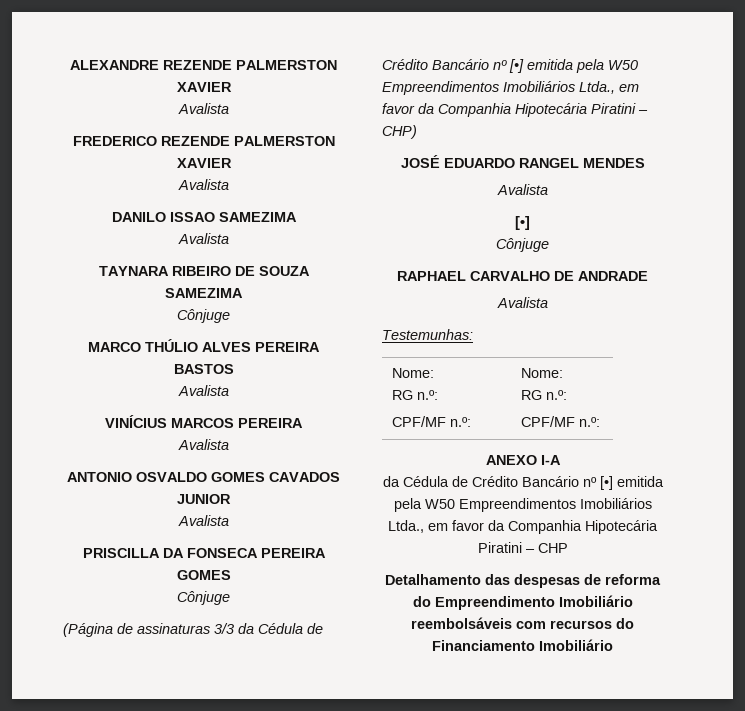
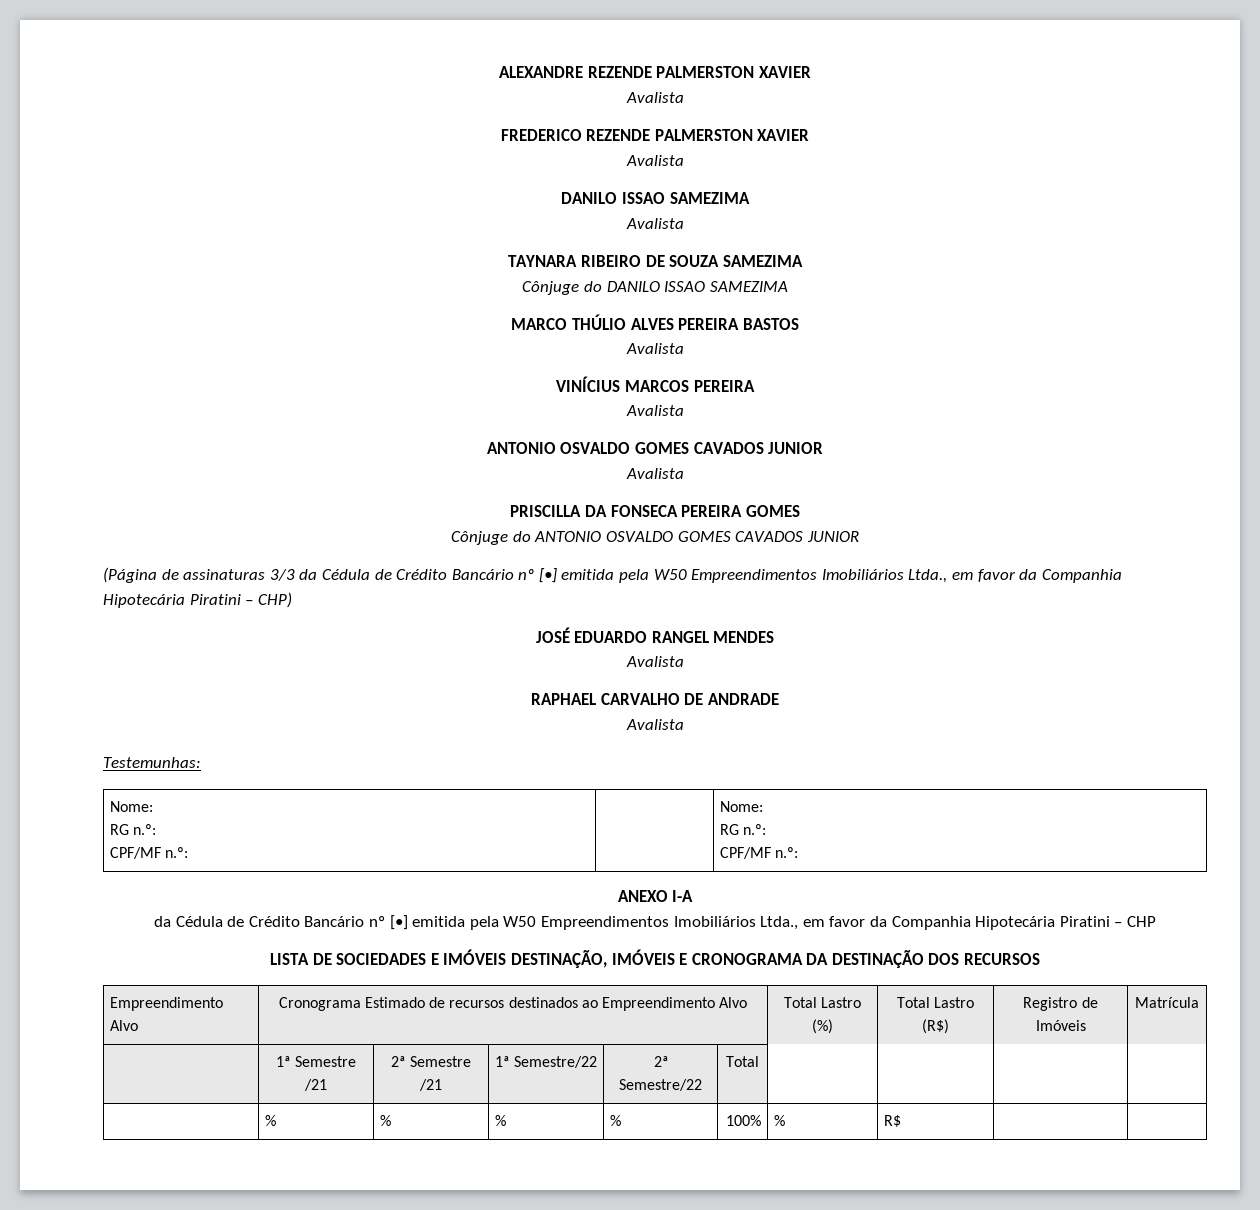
  TAYNARA RIBEIRO DE SOUZA SAMEZIMA
- Cônjuge
+ Cônjuge do DANILO ISSAO SAMEZIMA
  PRISCILLA DA FONSECA PEREIRA GOMES
- Cônjuge
+ Cônjuge do ANTONIO OSVALDO GOMES CAVADOS JUNIOR
  JOSÉ EDUARDO RANGEL MENDES
  Avalista
- [•]
- Cônjuge
- Detalhamento das despesas de reforma do Empreendimento Imobiliário reembolsáveis com recursos do Financiamento Imobiliário
+ LISTA DE SOCIEDADES E IMÓVEIS DESTINAÇÃO, IMÓVEIS E CRONOGRAMA DA DESTINAÇÃO DOS RECURSOS
+ Empreendimento Alvo | Cronograma Estimado de recursos destinados ao Empreendimento Alvo | Total Lastro (%) | Total Lastro (R$) | Registro de Imóveis | Matrícula
+ | 1ª Semestre /21 | 2ª Semestre /21 | 1ª Semestre/22 | 2ª Semestre/22 | Total | | | |
+ | % | % | % | % | 100% | % | R$ | |

